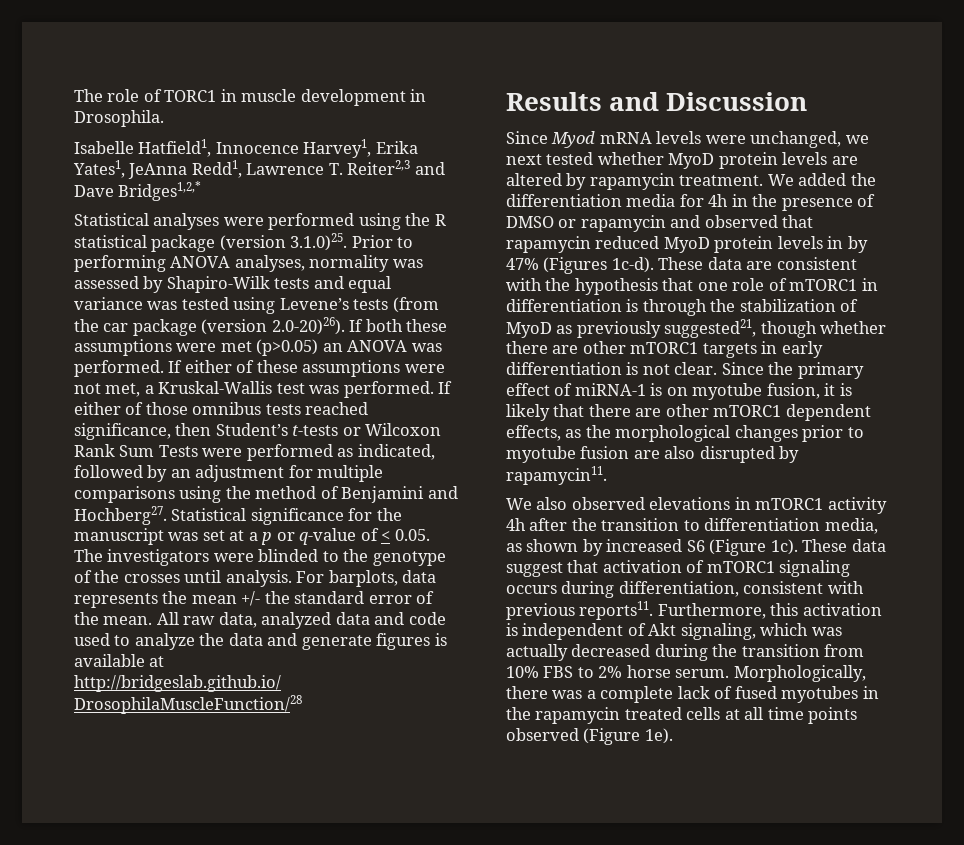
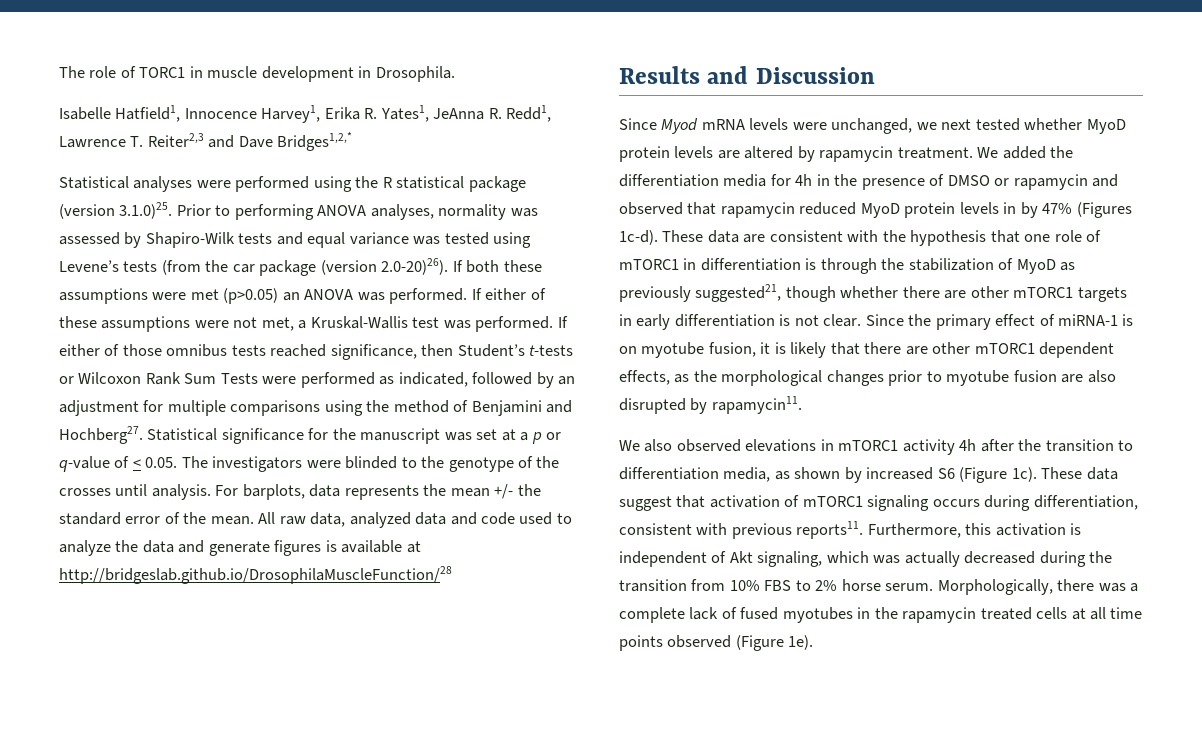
- Isabelle Hatfield1, Innocence Harvey1, Erika Yates1, JeAnna Redd1, Lawrence T. Reiter2,3 and Dave Bridges1,2,*
+ Isabelle Hatfield1, Innocence Harvey1, Erika R. Yates1, JeAnna R. Redd1, Lawrence T. Reiter2,3 and Dave Bridges1,2,*

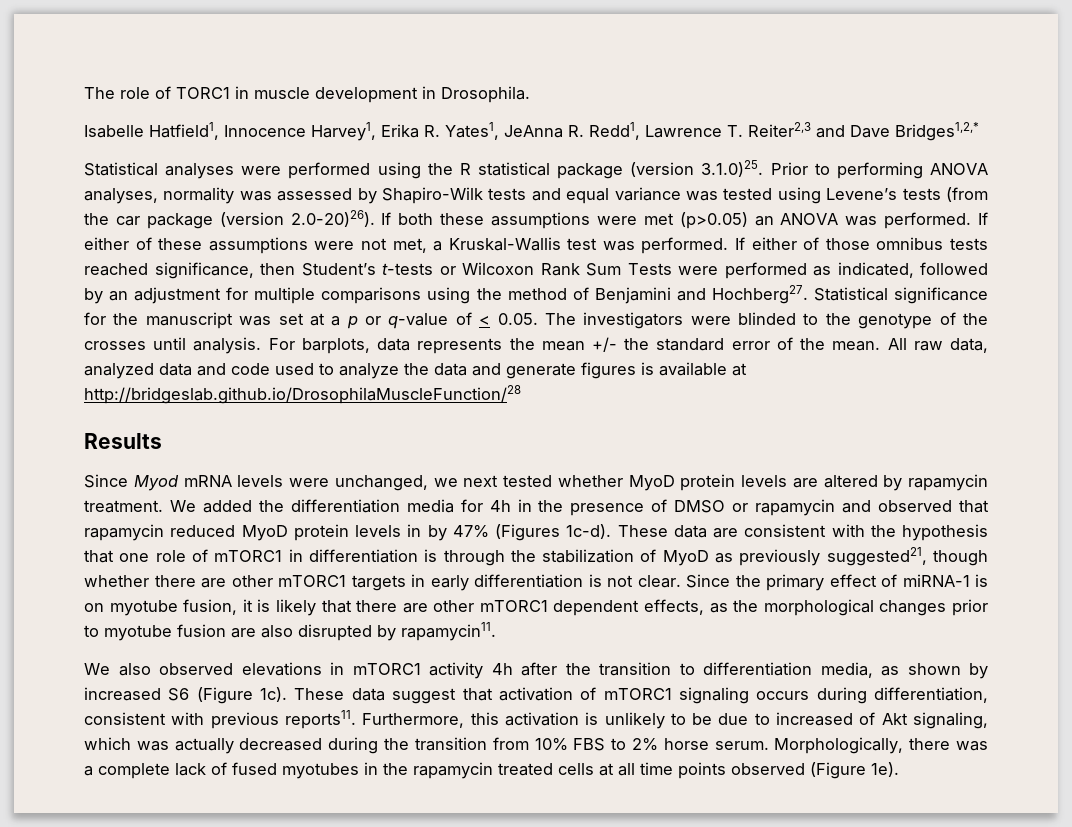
- Results and Discussion
+ Results
- Furthermore, this activation is independent of Akt signaling, which was actually decreased during the transition from 10% FBS to 2% horse serum.
+ Furthermore, this activation is unlikely to be due to increased of Akt signaling, which was actually decreased during the transition from 10% FBS to 2% horse serum.

